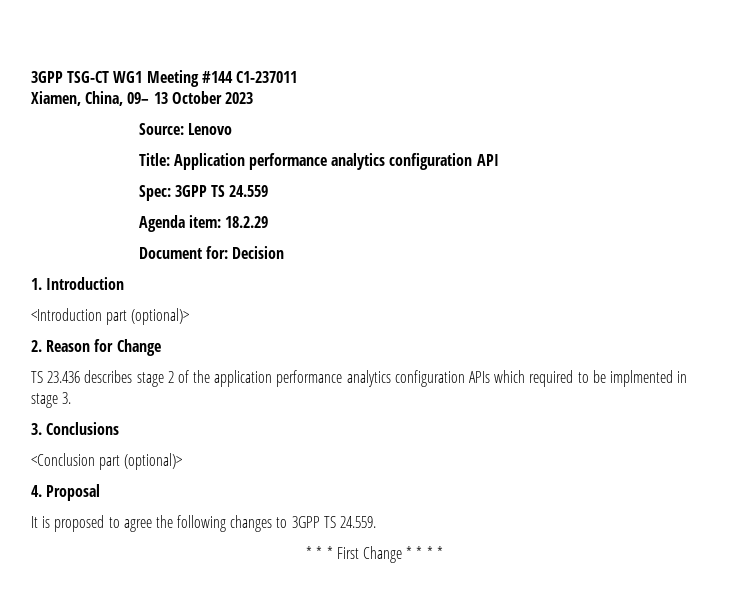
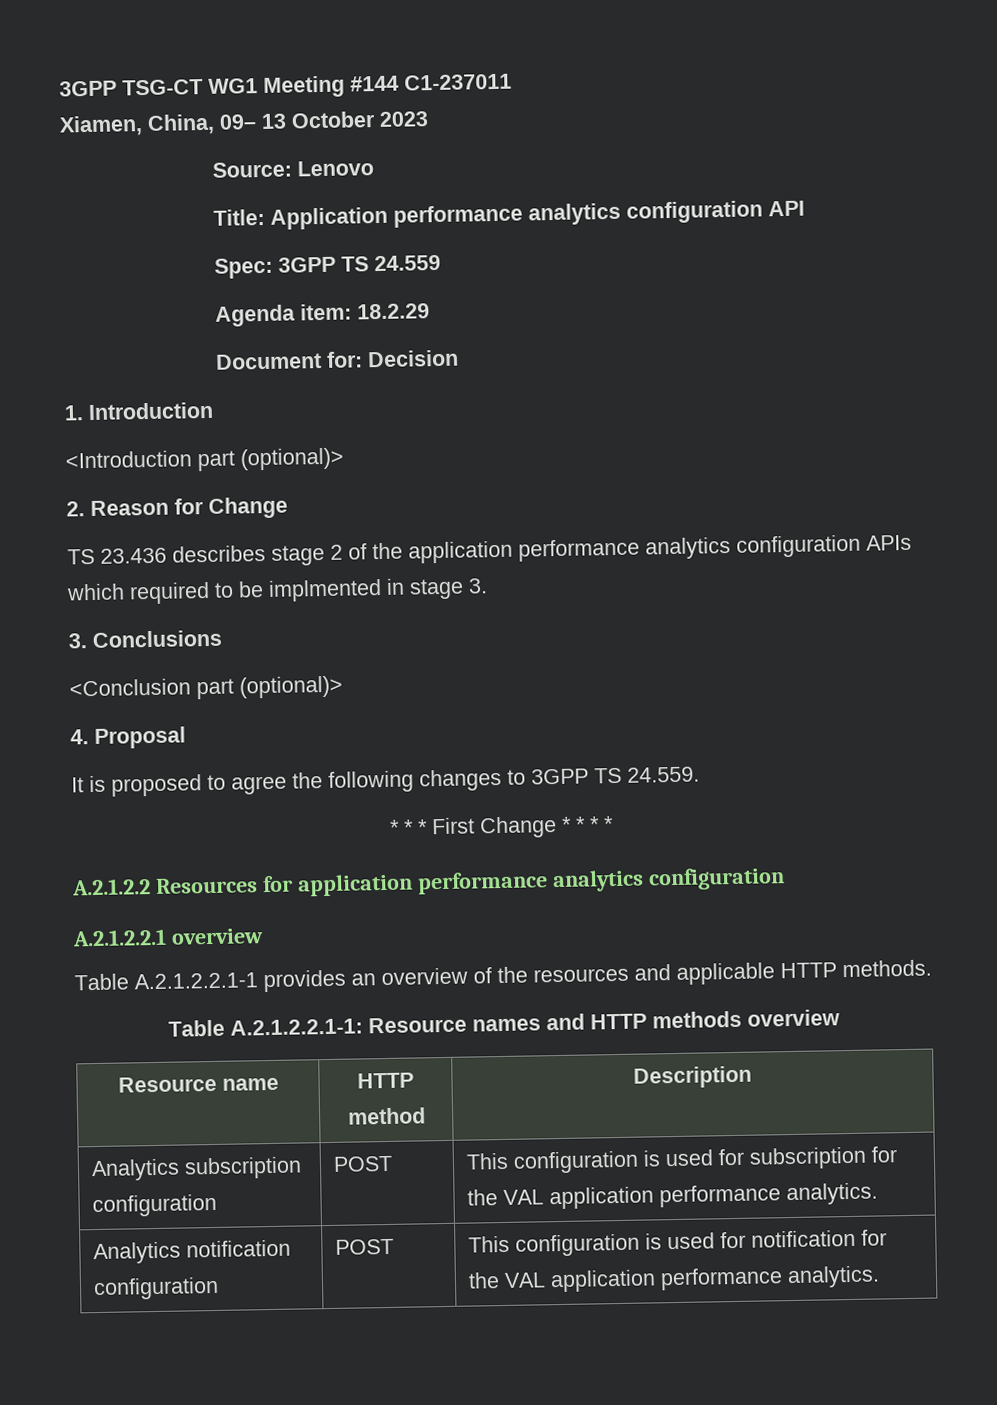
+ A.2.1.2.2 Resources for application performance analytics configuration
+ A.2.1.2.2.1 overview
+ Table A.2.1.2.2.1-1 provides an overview of the resources and applicable HTTP methods.
+ Table A.2.1.2.2.1-1: Resource names and HTTP methods overview
+ Resource name | HTTP method | Description
+ Analytics subscription configuration | POST | This configuration is used for subscription for the VAL application performance analytics.
+ Analytics notification configuration | POST | This configuration is used for notification for the VAL application performance analytics.

